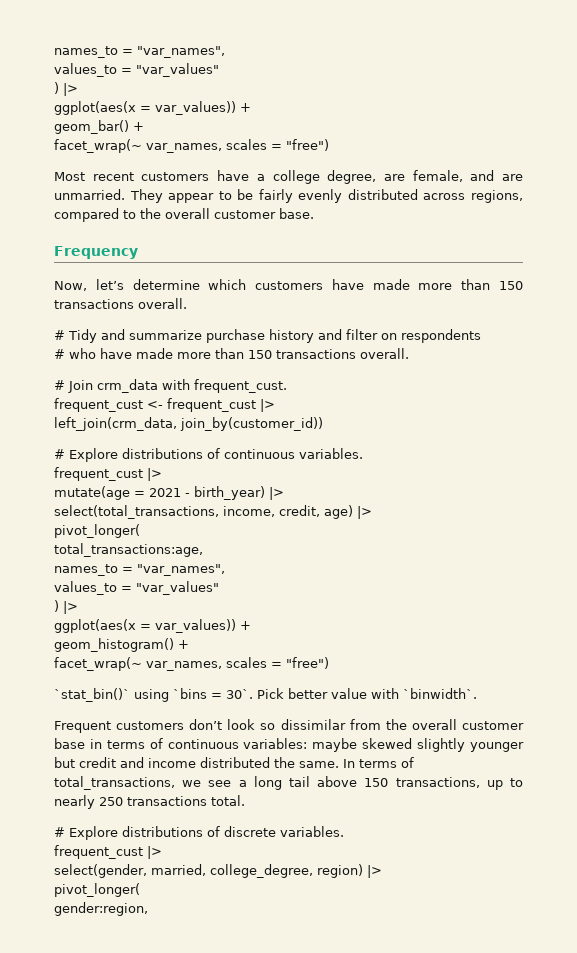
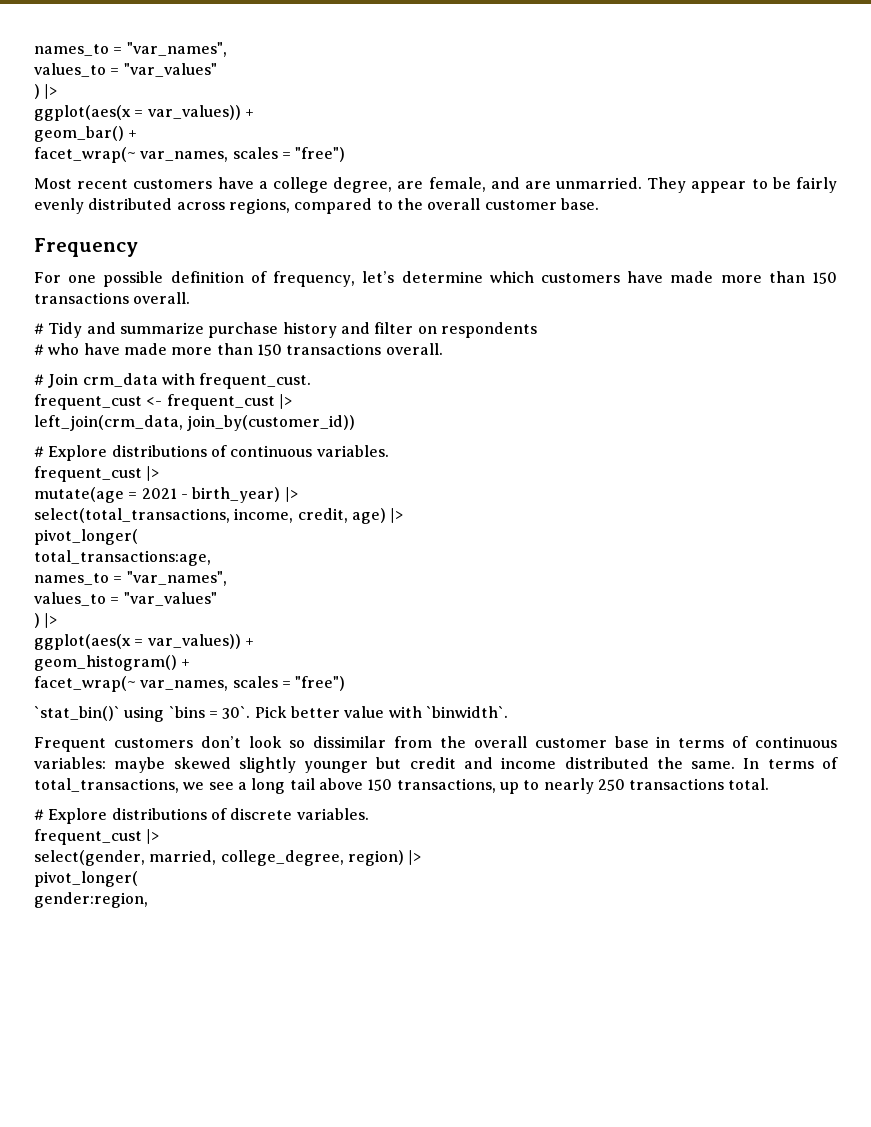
- Now, let’s determine which customers have made more than 150 transactions overall.
+ For one possible definition of frequency, let’s determine which customers have made more than 150 transactions overall.

